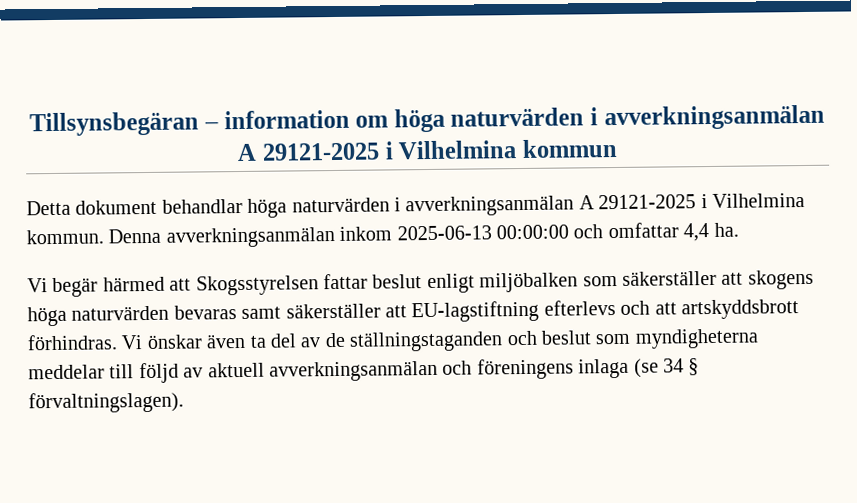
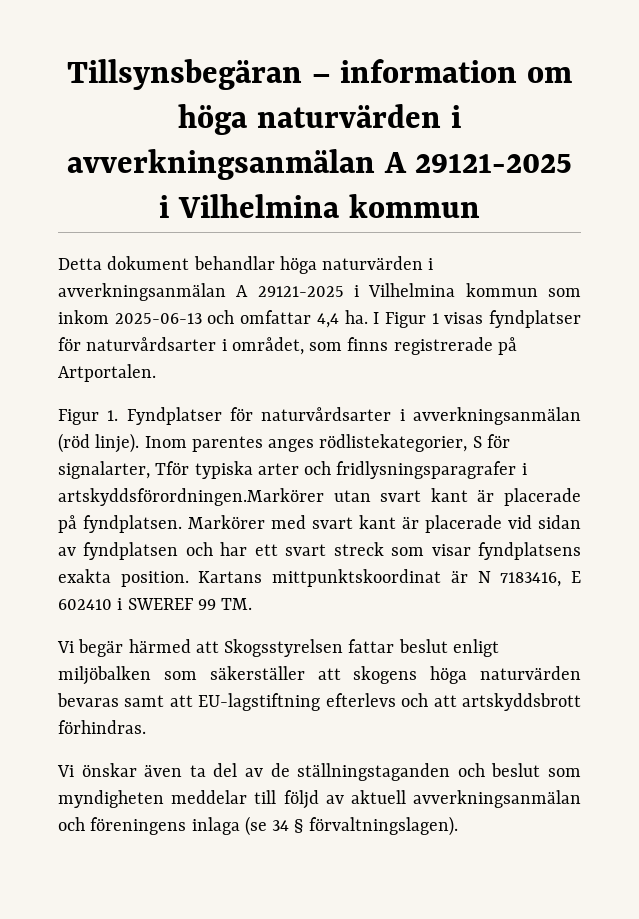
- Detta dokument behandlar höga naturvärden i avverkningsanmälan A 29121-2025 i Vilhelmina kommun. Denna avverkningsanmälan inkom 2025-06-13 00:00:00 och omfattar 4,4 ha.
+ Detta dokument behandlar höga naturvärden i avverkningsanmälan A 29121-2025 i Vilhelmina kommun som inkom 2025-06-13 och omfattar 4,4 ha. I Figur 1 visas fyndplatser för naturvårdsarter i området, som finns registrerade på Artportalen.
+ Figur 1. Fyndplatser för naturvårdsarter i avverkningsanmälan (röd linje). Inom parentes anges rödlistekategorier, S för signalarter, Tför typiska arter och fridlysningsparagrafer i artskyddsförordningen.Markörer utan svart kant är placerade på fyndplatsen. Markörer med svart kant är placerade vid sidan av fyndplatsen och har ett svart streck som visar fyndplatsens exakta position. Kartans mittpunktskoordinat är N 7183416, E 602410 i SWEREF 99 TM.
- Vi begär härmed att Skogsstyrelsen fattar beslut enligt miljöbalken som säkerställer att skogens höga naturvärden bevaras samt säkerställer att EU-lagstiftning efterlevs och att artskyddsbrott förhindras. Vi önskar även ta del av de ställningstaganden och beslut som myndigheterna meddelar till följd av aktuell avverkningsanmälan och föreningens inlaga (se 34 § förvaltningslagen).
+ Vi begär härmed att Skogsstyrelsen fattar beslut enligt miljöbalken som säkerställer att skogens höga naturvärden bevaras samt att EU-lagstiftning efterlevs och att artskyddsbrott förhindras.
+ Vi önskar även ta del av de ställningstaganden och beslut som myndigheten meddelar till följd av aktuell avverkningsanmälan och föreningens inlaga (se 34 § förvaltningslagen).

